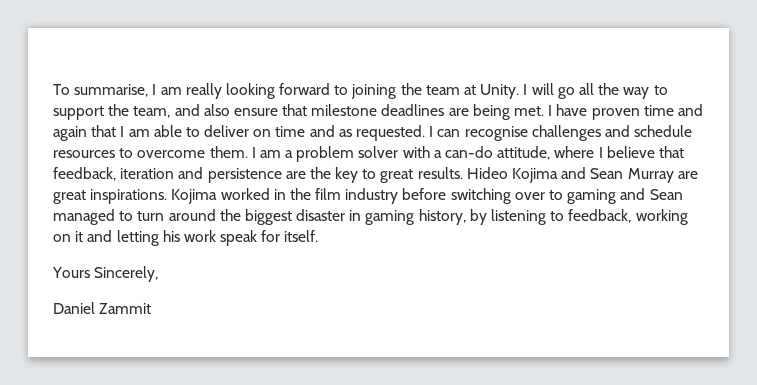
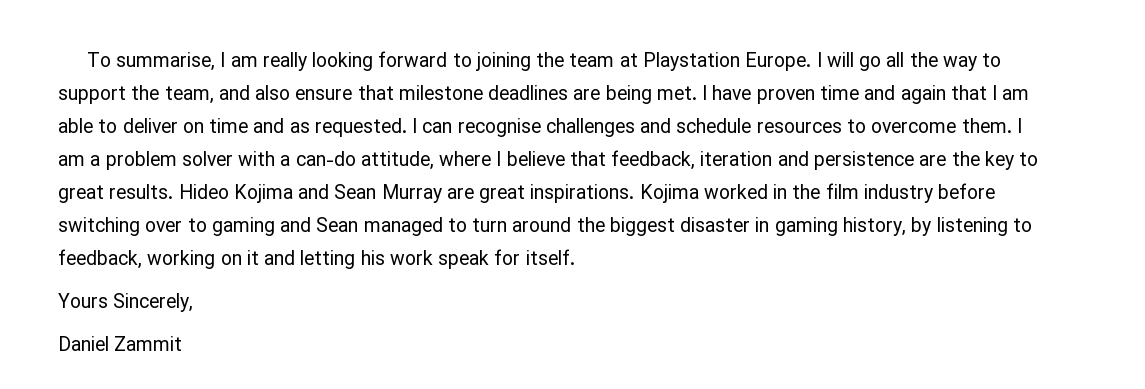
- To summarise, I am really looking forward to joining the team at Unity.
+ To summarise, I am really looking forward to joining the team at Playstation Europe.

